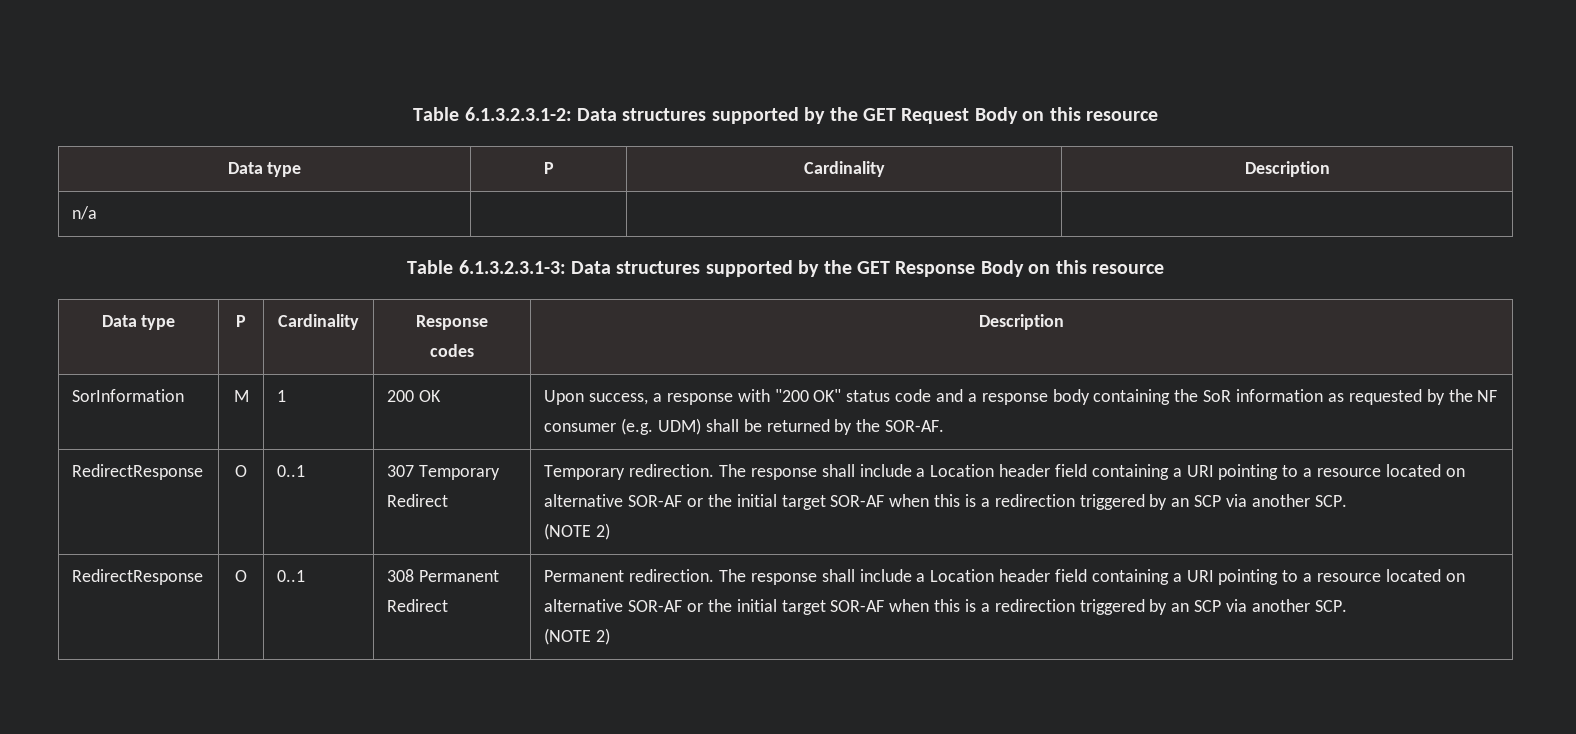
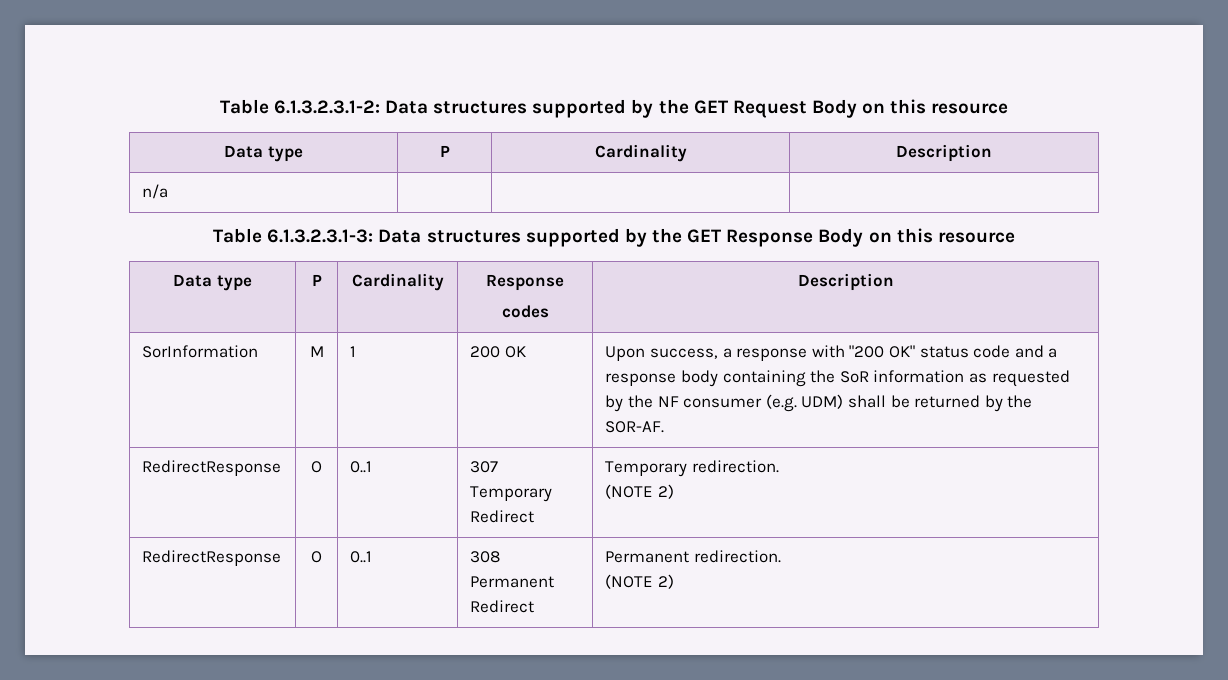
- Temporary redirection. The response shall include a Location header field containing a URI pointing to a resource located on alternative SOR-AF or the initial target SOR-AF when this is a redirection triggered by an SCP via another SCP.
+ Temporary redirection.
- Permanent redirection. The response shall include a Location header field containing a URI pointing to a resource located on alternative SOR-AF or the initial target SOR-AF when this is a redirection triggered by an SCP via another SCP.
+ Permanent redirection.

